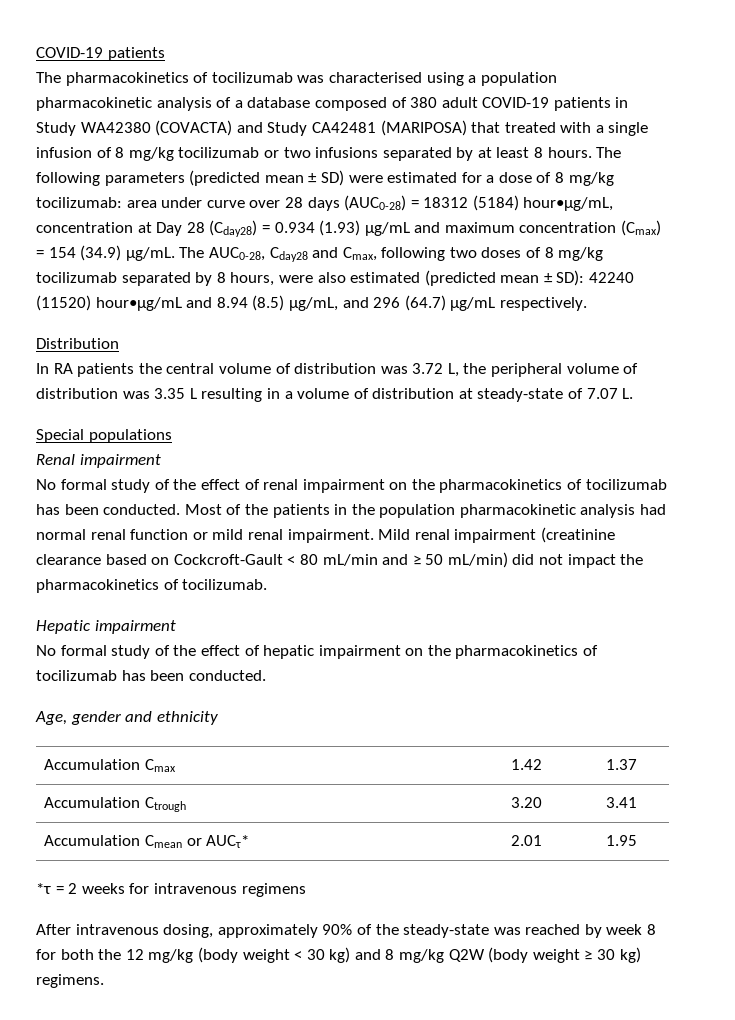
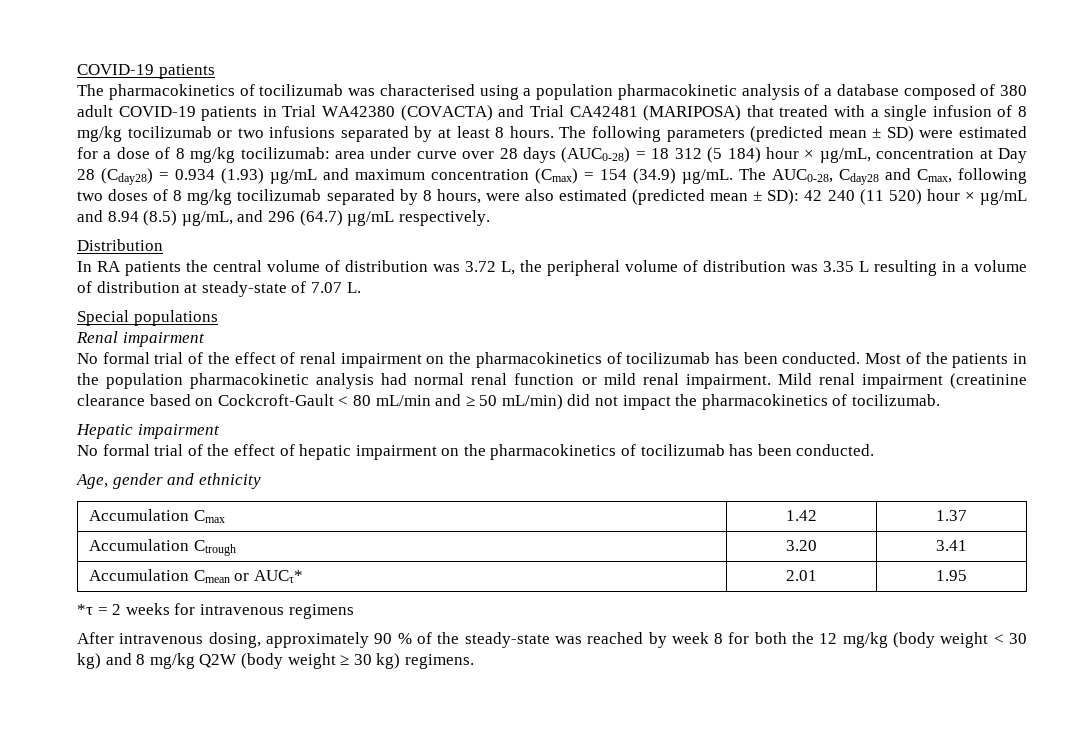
- The pharmacokinetics of tocilizumab was characterised using a population pharmacokinetic analysis of a database composed of 380 adult COVID-19 patients in Study WA42380 (COVACTA) and Study CA42481 (MARIPOSA) that treated with a single infusion of 8 mg/kg tocilizumab or two infusions separated by at least 8 hours.
+ The pharmacokinetics of tocilizumab was characterised using a population pharmacokinetic analysis of a database composed of 380 adult COVID-19 patients in Trial WA42380 (COVACTA) and Trial CA42481 (MARIPOSA) that treated with a single infusion of 8 mg/kg tocilizumab or two infusions separated by at least 8 hours.
- The following parameters (predicted mean ± SD) were estimated for a dose of 8 mg/kg tocilizumab: area under curve over 28 days (AUC0-28) = 18312 (5184) hour•µg/mL, concentration at Day 28 (Cday28) = 0.934 (1.93) µg/mL and maximum concentration (Cmax) = 154 (34.9) µg/mL.
+ The following parameters (predicted mean ± SD) were estimated for a dose of 8 mg/kg tocilizumab: area under curve over 28 days (AUC0-28) = 18 312 (5 184) hour × µg/mL, concentration at Day 28 (Cday28) = 0.934 (1.93) µg/mL and maximum concentration (Cmax) = 154 (34.9) µg/mL.
- The AUC0-28, Cday28 and Cmax, following two doses of 8 mg/kg tocilizumab separated by 8 hours, were also estimated (predicted mean ± SD): 42240 (11520) hour•µg/mL and 8.94 (8.5) µg/mL, and 296 (64.7) µg/mL respectively.
+ The AUC0-28, Cday28 and Cmax, following two doses of 8 mg/kg tocilizumab separated by 8 hours, were also estimated (predicted mean ± SD): 42 240 (11 520) hour × µg/mL and 8.94 (8.5) µg/mL, and 296 (64.7) µg/mL respectively.
- No formal study of the effect of renal impairment on the pharmacokinetics of tocilizumab has been conducted.
+ No formal trial of the effect of renal impairment on the pharmacokinetics of tocilizumab has been conducted.
- No formal study of the effect of hepatic impairment on the pharmacokinetics of tocilizumab has been conducted.
+ No formal trial of the effect of hepatic impairment on the pharmacokinetics of tocilizumab has been conducted.
- After intravenous dosing, approximately 90% of the steady-state was reached by week 8 for both the 12 mg/kg (body weight < 30 kg) and 8 mg/kg Q2W (body weight ≥ 30 kg) regimens.
+ After intravenous dosing, approximately 90 % of the steady-state was reached by week 8 for both the 12 mg/kg (body weight < 30 kg) and 8 mg/kg Q2W (body weight ≥ 30 kg) regimens.

